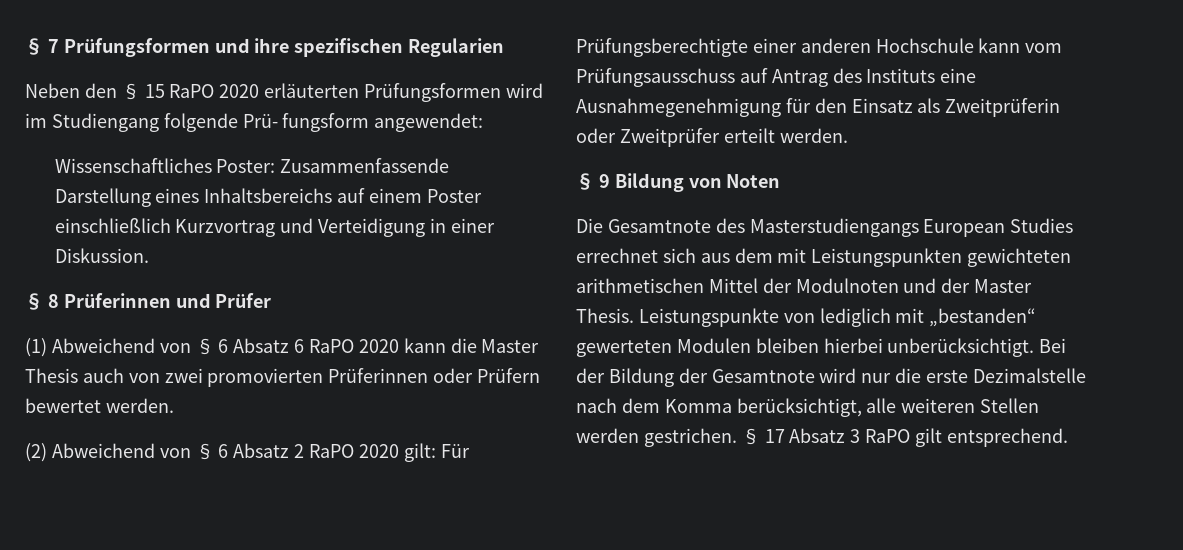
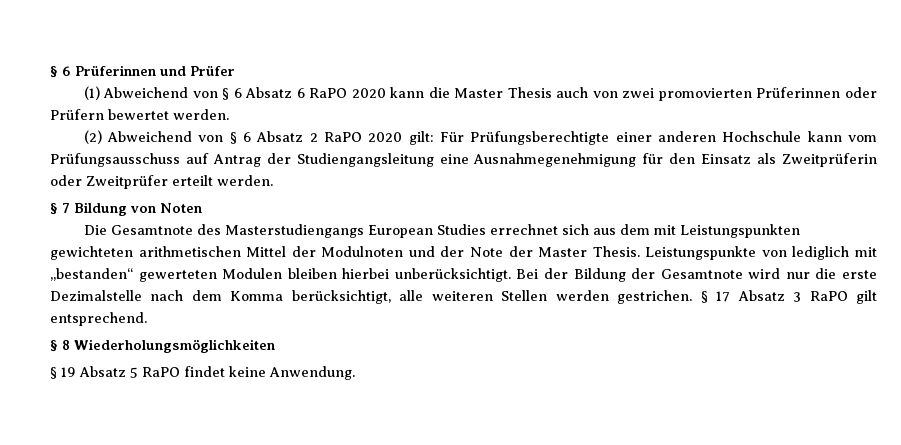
- § 7 Prüfungsformen und ihre spezifischen Regularien
- Neben den § 15 RaPO 2020 erläuterten Prüfungsformen wird im Studiengang folgende Prü- fungsform angewendet:
- Wissenschaftliches Poster: Zusammenfassende Darstellung eines Inhaltsbereichs auf einem Poster einschließlich Kurzvortrag und Verteidigung in einer Diskussion.
- § 8 Prüferinnen und Prüfer
+ § 6 Prüferinnen und Prüfer
- (2) Abweichend von § 6 Absatz 2 RaPO 2020 gilt: Für Prüfungsberechtigte einer anderen Hochschule kann vom Prüfungsausschuss auf Antrag des Instituts eine Ausnahmegenehmigung für den Einsatz als Zweitprüferin oder Zweitprüfer erteilt werden.
+ (2) Abweichend von § 6 Absatz 2 RaPO 2020 gilt: Für Prüfungsberechtigte einer anderen Hochschule kann vom Prüfungsausschuss auf Antrag der Studiengangsleitung eine Ausnahmegenehmigung für den Einsatz als Zweitprüferin oder Zweitprüfer erteilt werden.
- § 9 Bildung von Noten
+ § 7 Bildung von Noten
- Die Gesamtnote des Masterstudiengangs European Studies errechnet sich aus dem mit Leistungspunkten gewichteten arithmetischen Mittel der Modulnoten und der Master Thesis.
+ Die Gesamtnote des Masterstudiengangs European Studies errechnet sich aus dem mit Leistungspunkten gewichteten arithmetischen Mittel der Modulnoten und der Note der Master Thesis.
+ § 8 Wiederholungsmöglichkeiten
+ § 19 Absatz 5 RaPO findet keine Anwendung.

